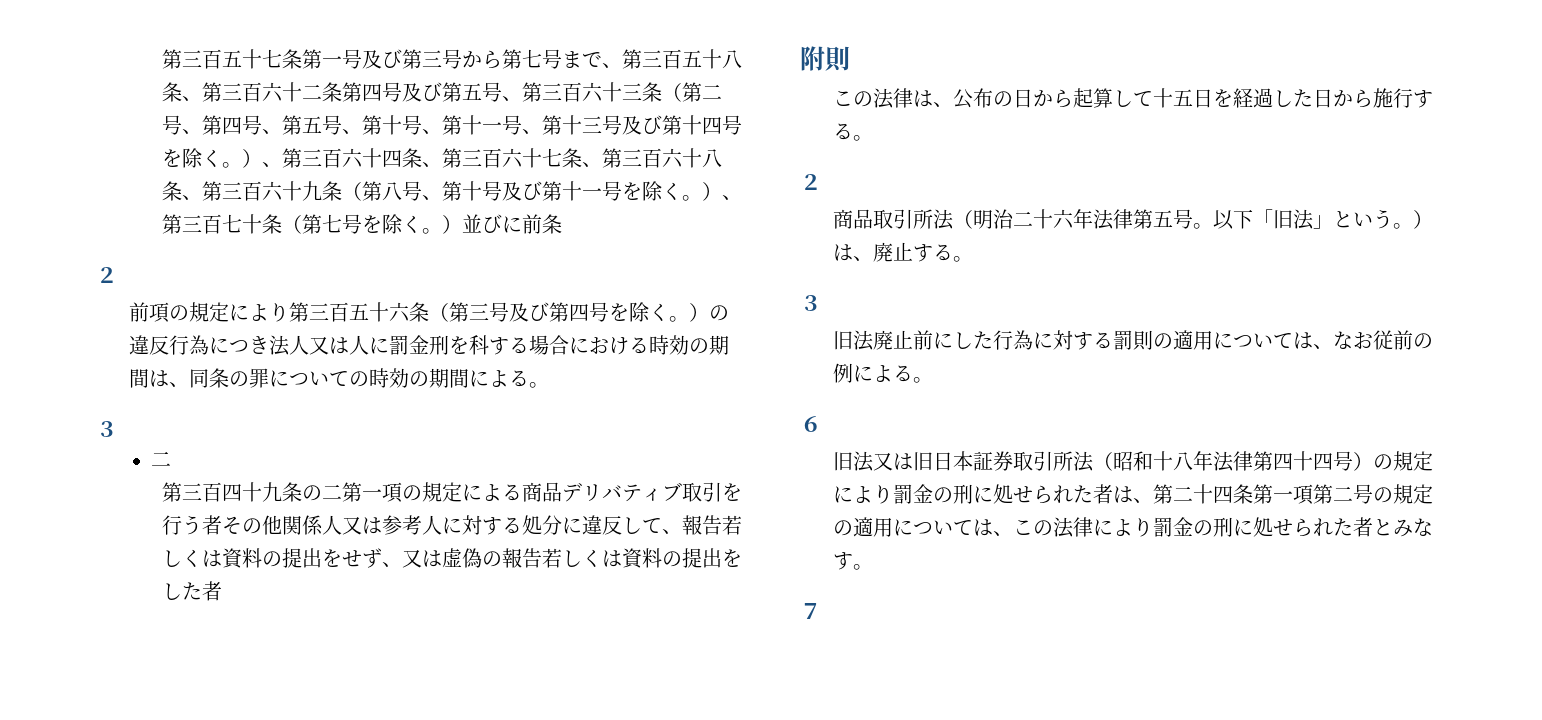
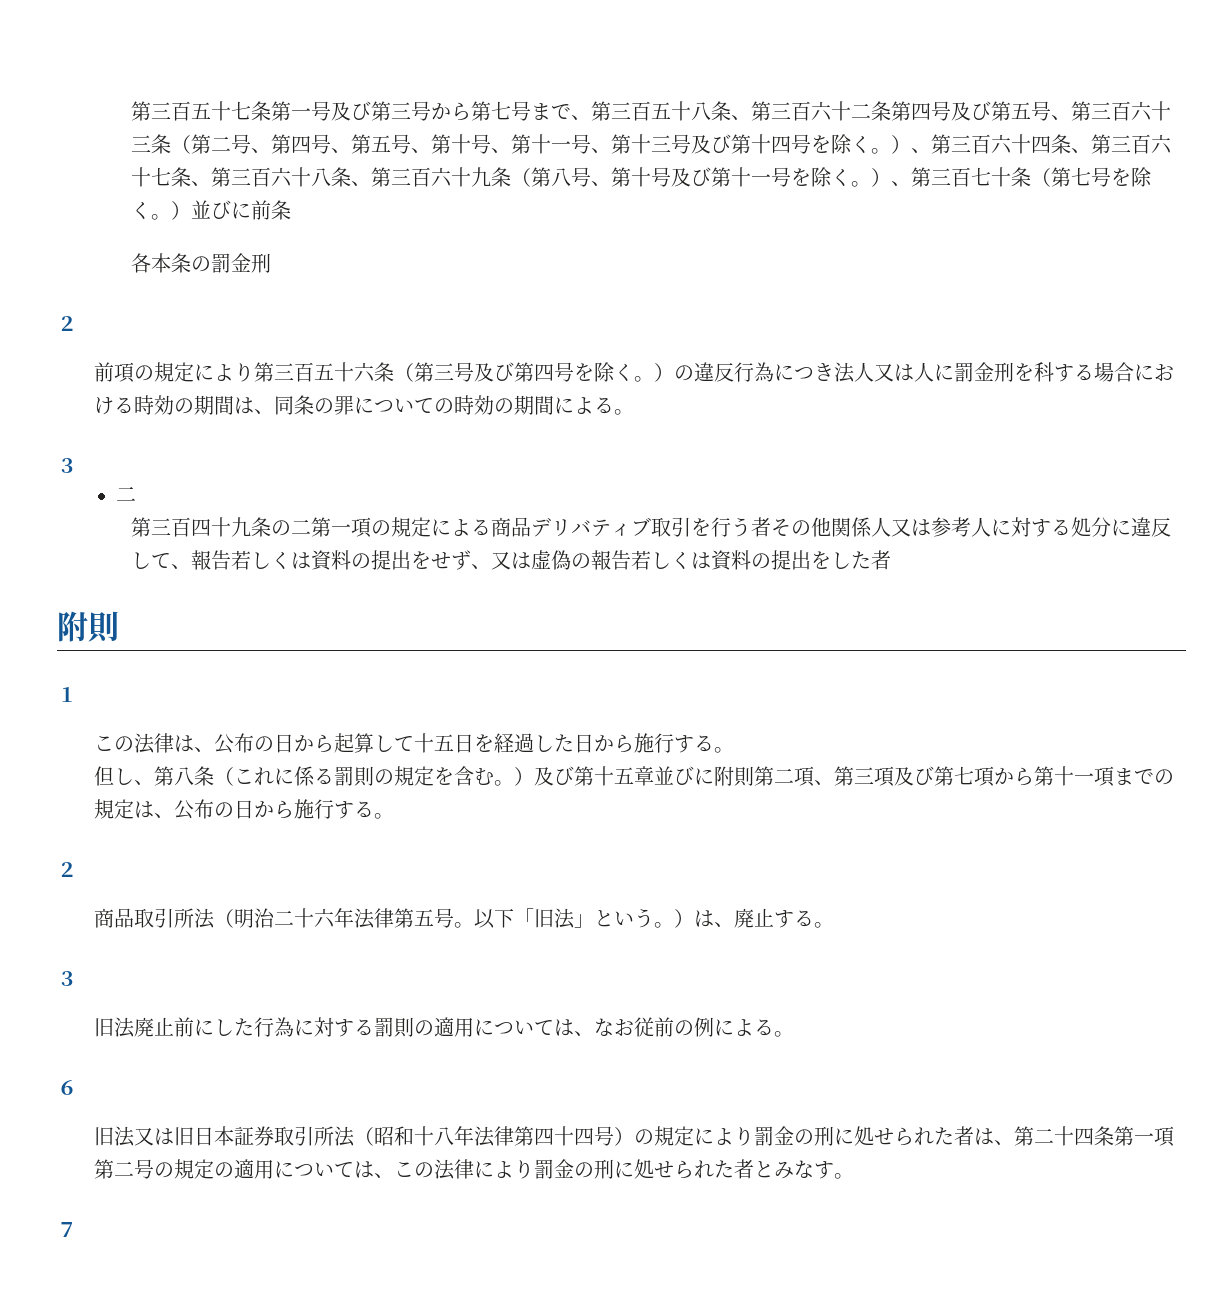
+ 各本条の罰金刑
+ １
+ 但し、第八条（これに係る罰則の規定を含む。）及び第十五章並びに附則第二項、第三項及び第七項から第十一項までの規定は、公布の日から施行する。

